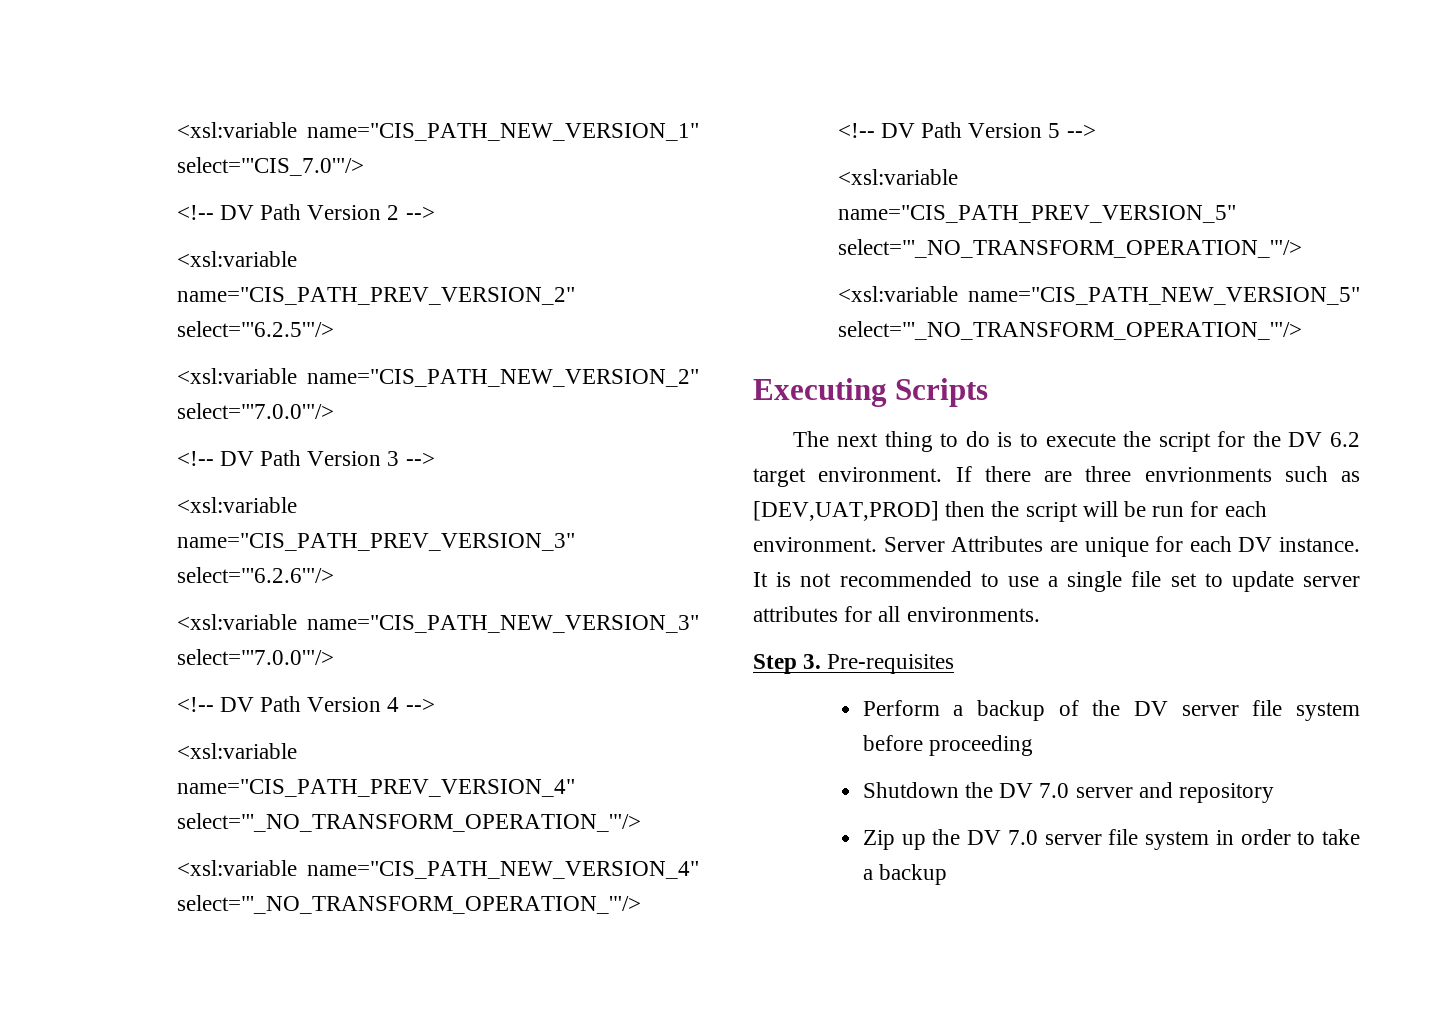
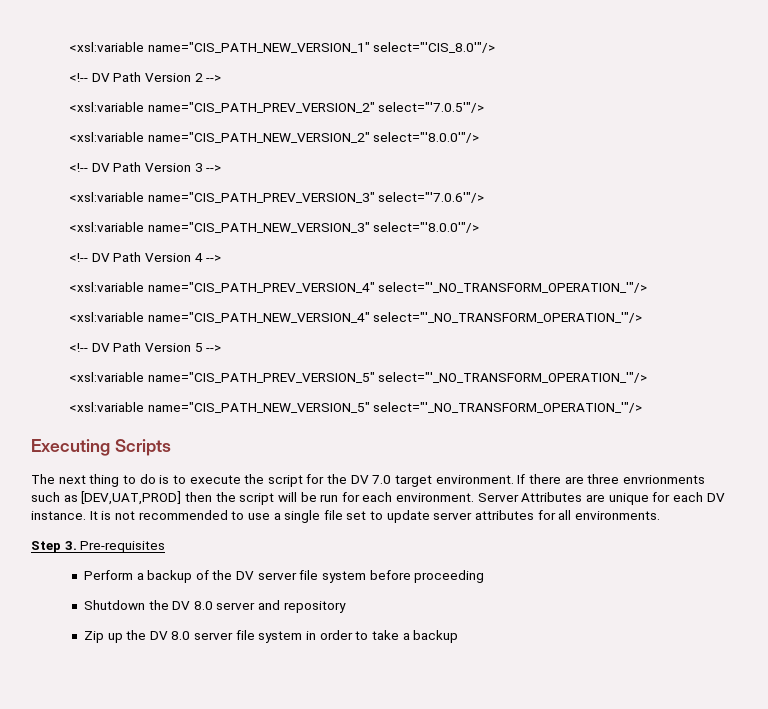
- <xsl:variable name="CIS_PATH_NEW_VERSION_1" select="'CIS_7.0'"/>
+ <xsl:variable name="CIS_PATH_NEW_VERSION_1" select="'CIS_8.0'"/>
- <xsl:variable name="CIS_PATH_PREV_VERSION_2" select="'6.2.5'"/>
+ <xsl:variable name="CIS_PATH_PREV_VERSION_2" select="'7.0.5'"/>
- <xsl:variable name="CIS_PATH_NEW_VERSION_2" select="'7.0.0'"/>
+ <xsl:variable name="CIS_PATH_NEW_VERSION_2" select="'8.0.0'"/>
- <xsl:variable name="CIS_PATH_PREV_VERSION_3" select="'6.2.6'"/>
+ <xsl:variable name="CIS_PATH_PREV_VERSION_3" select="'7.0.6'"/>
- <xsl:variable name="CIS_PATH_NEW_VERSION_3" select="'7.0.0'"/>
+ <xsl:variable name="CIS_PATH_NEW_VERSION_3" select="'8.0.0'"/>
- The next thing to do is to execute the script for the DV 6.2 target environment.
+ The next thing to do is to execute the script for the DV 7.0 target environment.
- Shutdown the DV 7.0 server and repository
+ Shutdown the DV 8.0 server and repository
- Zip up the DV 7.0 server file system in order to take a backup
+ Zip up the DV 8.0 server file system in order to take a backup

